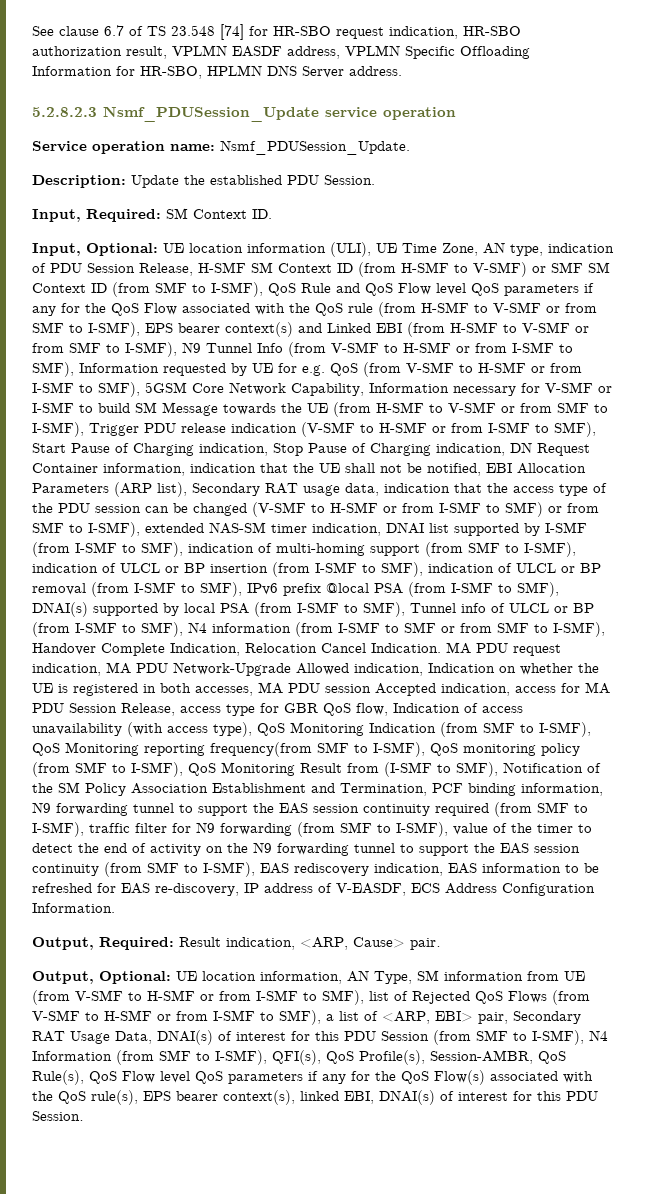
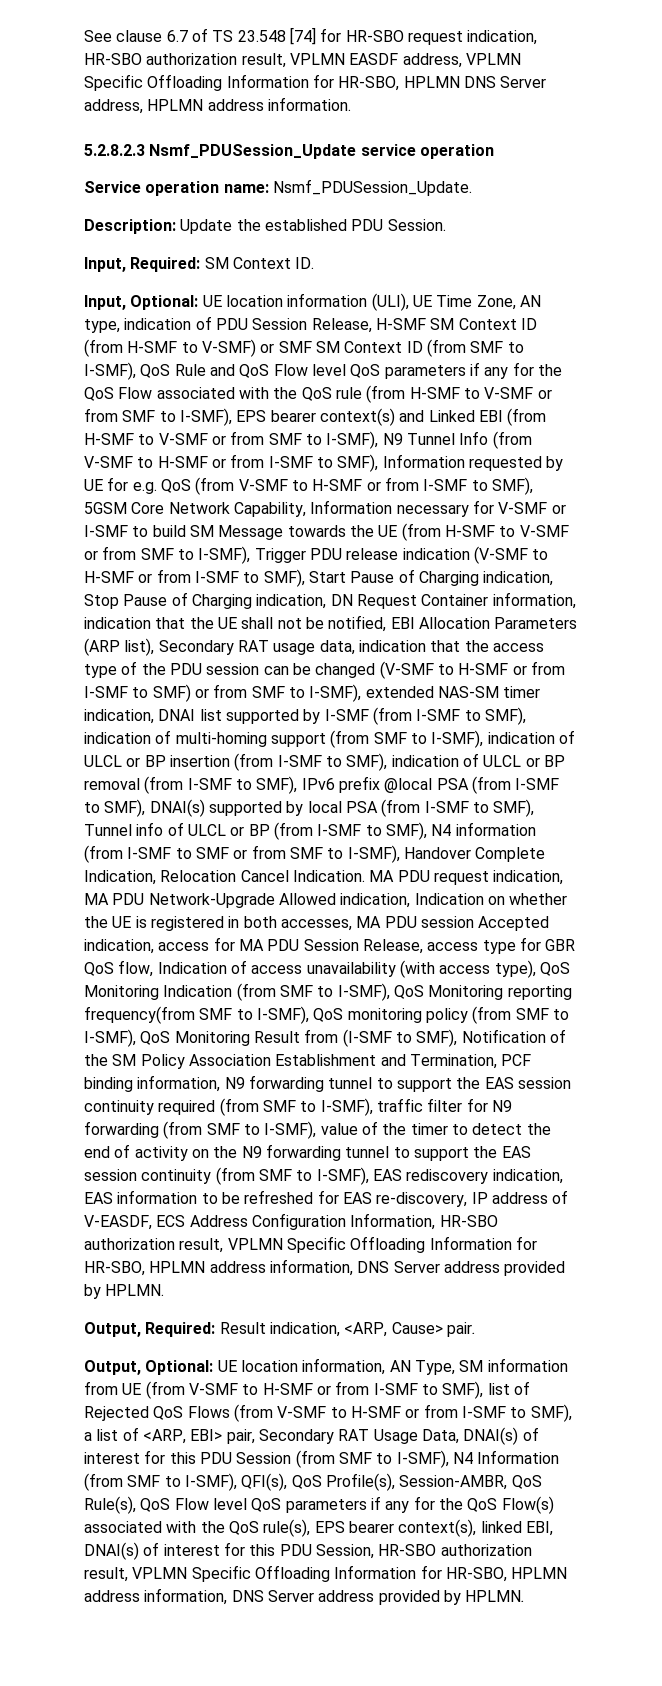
- See clause 6.7 of TS 23.548 [74] for HR-SBO request indication, HR-SBO authorization result, VPLMN EASDF address, VPLMN Specific Offloading Information for HR-SBO, HPLMN DNS Server address.
+ See clause 6.7 of TS 23.548 [74] for HR-SBO request indication, HR-SBO authorization result, VPLMN EASDF address, VPLMN Specific Offloading Information for HR-SBO, HPLMN DNS Server address, HPLMN address information.
- MA PDU request indication, MA PDU Network-Upgrade Allowed indication, Indication on whether the UE is registered in both accesses, MA PDU session Accepted indication, access for MA PDU Session Release, access type for GBR QoS flow, Indication of access unavailability (with access type), QoS Monitoring Indication (from SMF to I-SMF), QoS Monitoring reporting frequency(from SMF to I-SMF), QoS monitoring policy (from SMF to I-SMF), QoS Monitoring Result from (I-SMF to SMF), Notification of the SM Policy Association Establishment and Termination, PCF binding information, N9 forwarding tunnel to support the EAS session continuity required (from SMF to I-SMF), traffic filter for N9 forwarding (from SMF to I-SMF), value of the timer to detect the end of activity on the N9 forwarding tunnel to support the EAS session continuity (from SMF to I-SMF), EAS rediscovery indication, EAS information to be refreshed for EAS re-discovery, IP address of V-EASDF, ECS Address Configuration Information.
+ MA PDU request indication, MA PDU Network-Upgrade Allowed indication, Indication on whether the UE is registered in both accesses, MA PDU session Accepted indication, access for MA PDU Session Release, access type for GBR QoS flow, Indication of access unavailability (with access type), QoS Monitoring Indication (from SMF to I-SMF), QoS Monitoring reporting frequency(from SMF to I-SMF), QoS monitoring policy (from SMF to I-SMF), QoS Monitoring Result from (I-SMF to SMF), Notification of the SM Policy Association Establishment and Termination, PCF binding information, N9 forwarding tunnel to support the EAS session continuity required (from SMF to I-SMF), traffic filter for N9 forwarding (from SMF to I-SMF), value of the timer to detect the end of activity on the N9 forwarding tunnel to support the EAS session continuity (from SMF to I-SMF), EAS rediscovery indication, EAS information to be refreshed for EAS re-discovery, IP address of V-EASDF, ECS Address Configuration Information, HR-SBO authorization result, VPLMN Specific Offloading Information for HR-SBO, HPLMN address information, DNS Server address provided by HPLMN.
- UE location information, AN Type, SM information from UE (from V-SMF to H-SMF or from I-SMF to SMF), list of Rejected QoS Flows (from V-SMF to H-SMF or from I-SMF to SMF), a list of <ARP, EBI> pair, Secondary RAT Usage Data, DNAI(s) of interest for this PDU Session (from SMF to I-SMF), N4 Information (from SMF to I-SMF), QFI(s), QoS Profile(s), Session-AMBR, QoS Rule(s), QoS Flow level QoS parameters if any for the QoS Flow(s) associated with the QoS rule(s), EPS bearer context(s), linked EBI, DNAI(s) of interest for this PDU Session.
+ UE location information, AN Type, SM information from UE (from V-SMF to H-SMF or from I-SMF to SMF), list of Rejected QoS Flows (from V-SMF to H-SMF or from I-SMF to SMF), a list of <ARP, EBI> pair, Secondary RAT Usage Data, DNAI(s) of interest for this PDU Session (from SMF to I-SMF), N4 Information (from SMF to I-SMF), QFI(s), QoS Profile(s), Session-AMBR, QoS Rule(s), QoS Flow level QoS parameters if any for the QoS Flow(s) associated with the QoS rule(s), EPS bearer context(s), linked EBI, DNAI(s) of interest for this PDU Session, HR-SBO authorization result, VPLMN Specific Offloading Information for HR-SBO, HPLMN address information, DNS Server address provided by HPLMN.

